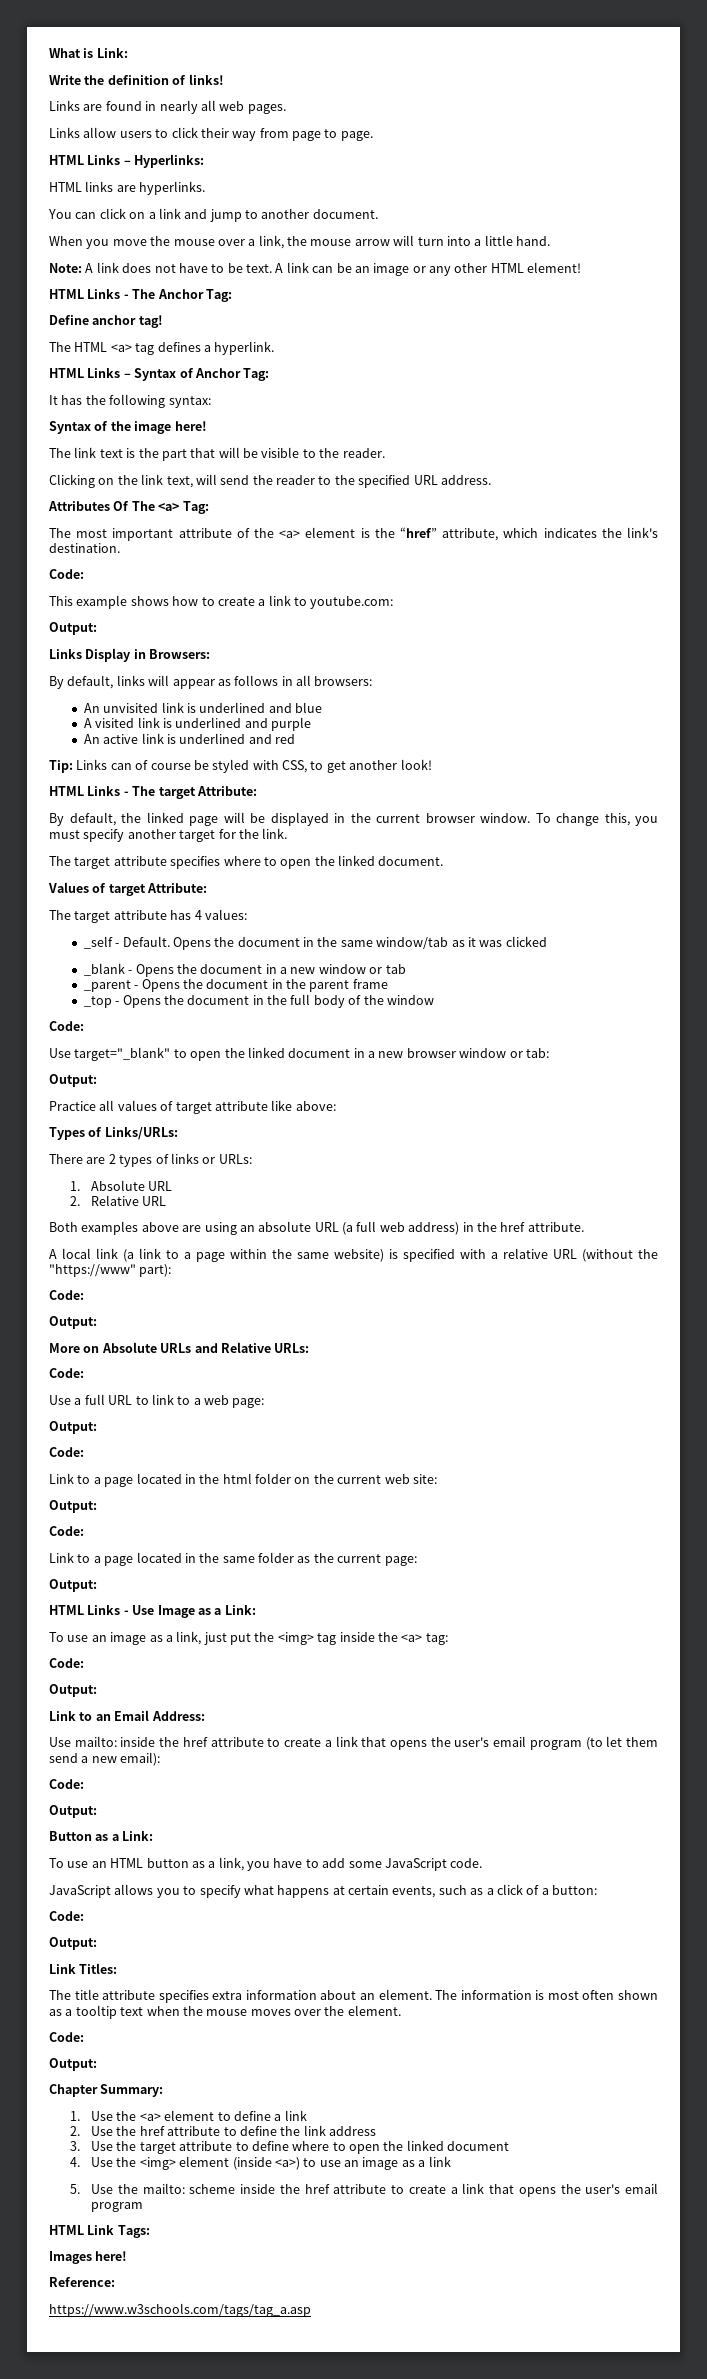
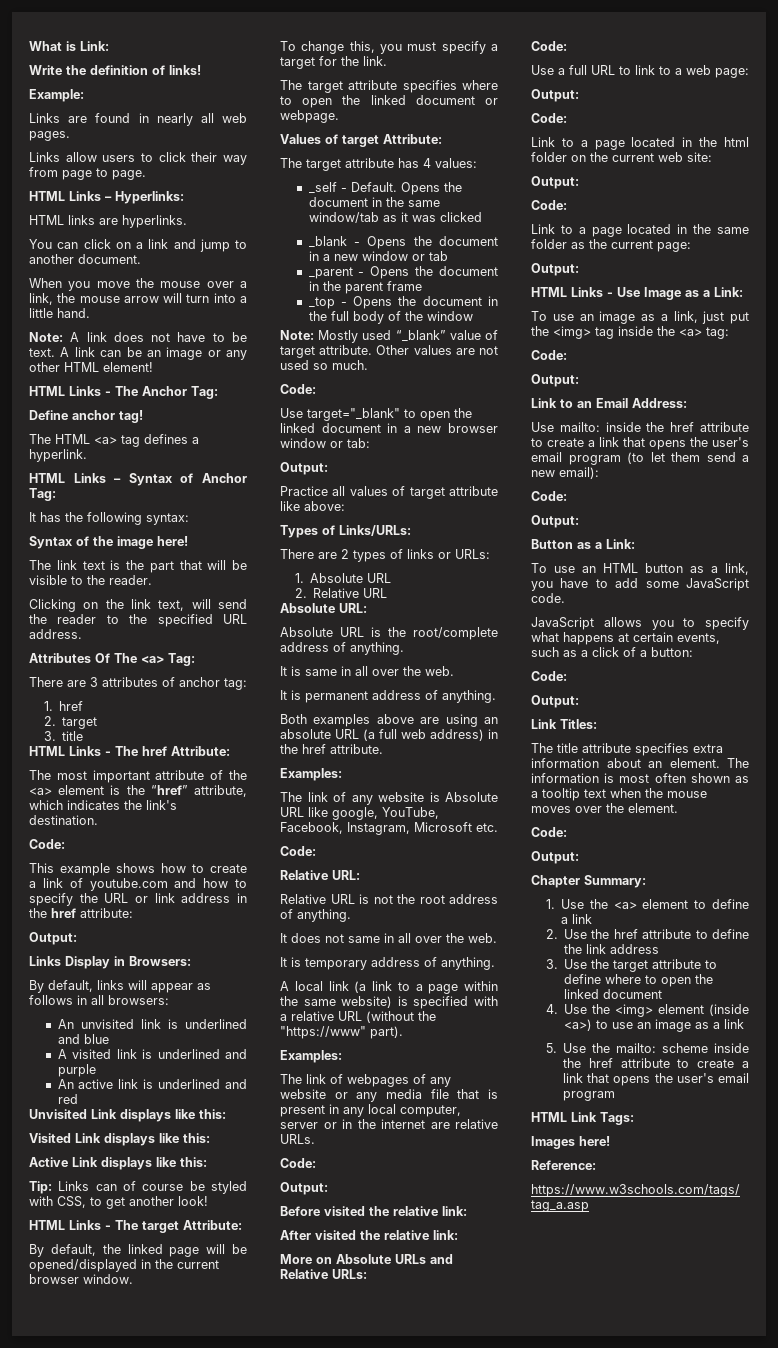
+ Example:
+ There are 3 attributes of anchor tag:
+ 1. href
+ 2. target
+ 3. title
+ HTML Links - The href Attribute:
- This example shows how to create a link to youtube.com:
+ This example shows how to create a link of youtube.com and how to specify the URL or link address in the href attribute:
+ Unvisited Link displays like this:
+ Visited Link displays like this:
+ Active Link displays like this:
- By default, the linked page will be displayed in the current browser window. To change this, you must specify another target for the link.
+ By default, the linked page will be opened/displayed in the current browser window.
+ To change this, you must specify a target for the link.
- The target attribute specifies where to open the linked document.
+ The target attribute specifies where to open the linked document or webpage.
+ Note: Mostly used “_blank” value of target attribute. Other values are not used so much.
+ Absolute URL:
+ Absolute URL is the root/complete address of anything.
+ It is same in all over the web.
+ It is permanent address of anything.
  Both examples above are using an absolute URL (a full web address) in the href attribute.
+ Examples:
+ The link of any website is Absolute URL like google, YouTube, Facebook, Instagram, Microsoft etc.
+ Code:
+ Relative URL:
+ Relative URL is not the root address of anything.
+ It does not same in all over the web.
+ It is temporary address of anything.
- A local link (a link to a page within the same website) is specified with a relative URL (without the "https://www" part):
+ A local link (a link to a page within the same website) is specified with a relative URL (without the "https://www" part).
+ Examples:
+ The link of webpages of any website or any media file that is present in any local computer, server or in the internet are relative URLs.
  Code:
  Output:
+ Before visited the relative link:
+ After visited the relative link:

